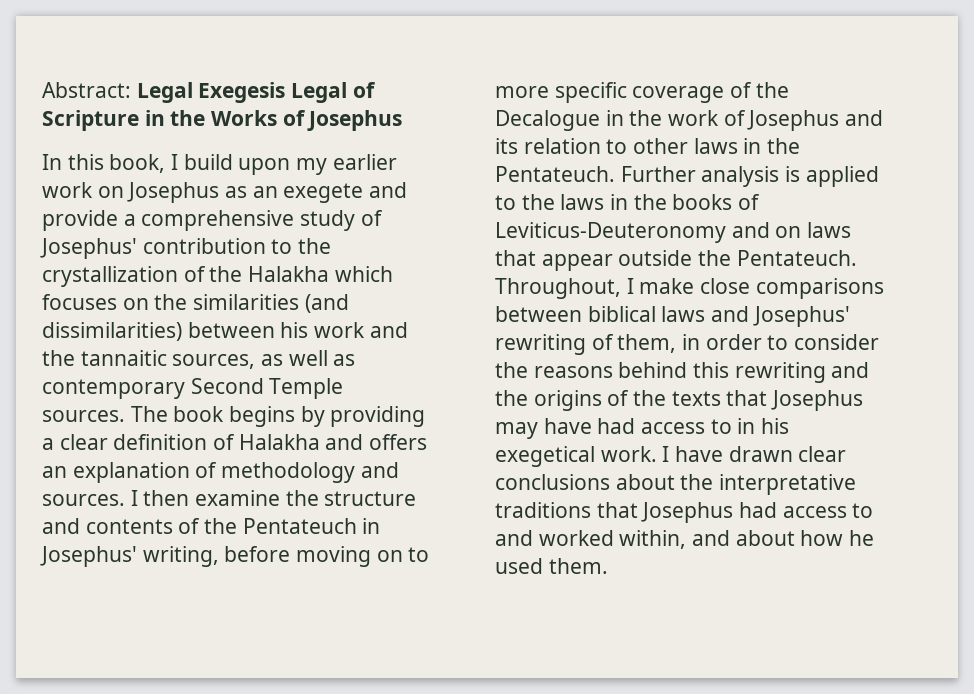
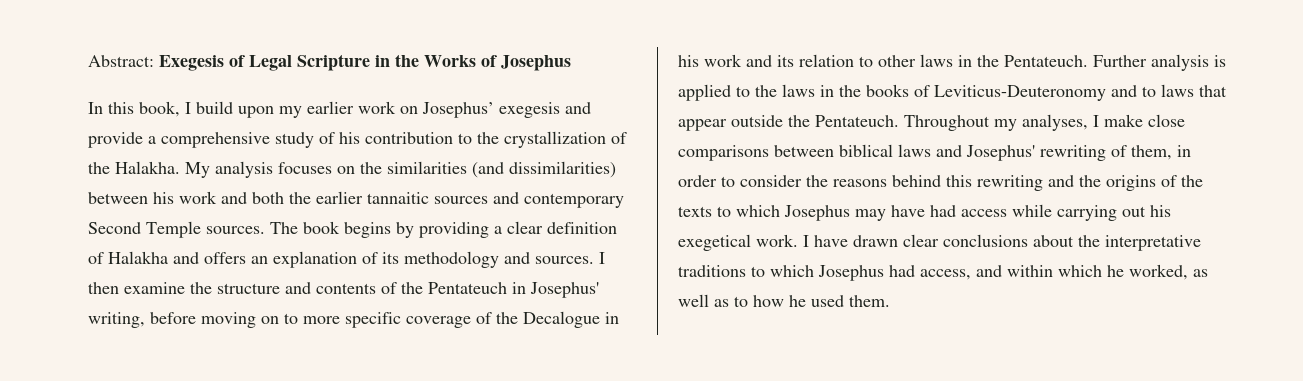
- Abstract: Legal Exegesis Legal of Scripture in the Works of Josephus
+ Abstract: Exegesis of Legal Scripture in the Works of Josephus
- In this book, I build upon my earlier work on Josephus as an exegete and provide a comprehensive study of Josephus' contribution to the crystallization of the Halakha which focuses on the similarities (and dissimilarities) between his work and the tannaitic sources, as well as contemporary Second Temple sources.
+ In this book, I build upon my earlier work on Josephus’ exegesis and provide a comprehensive study of his contribution to the crystallization of the Halakha. My analysis focuses on the similarities (and dissimilarities) between his work and both the earlier tannaitic sources and contemporary Second Temple sources.
- The book begins by providing a clear definition of Halakha and offers an explanation of methodology and sources.
+ The book begins by providing a clear definition of Halakha and offers an explanation of its methodology and sources.
- I then examine the structure and contents of the Pentateuch in Josephus' writing, before moving on to more specific coverage of the Decalogue in the work of Josephus and its relation to other laws in the Pentateuch.
+ I then examine the structure and contents of the Pentateuch in Josephus' writing, before moving on to more specific coverage of the Decalogue in his work and its relation to other laws in the Pentateuch.
- Further analysis is applied to the laws in the books of Leviticus-Deuteronomy and on laws that appear outside the Pentateuch.
+ Further analysis is applied to the laws in the books of Leviticus-Deuteronomy and to laws that appear outside the Pentateuch.
- Throughout, I make close comparisons between biblical laws and Josephus' rewriting of them, in order to consider the reasons behind this rewriting and the origins of the texts that Josephus may have had access to in his exegetical work.
+ Throughout my analyses, I make close comparisons between biblical laws and Josephus' rewriting of them, in order to consider the reasons behind this rewriting and the origins of the texts to which Josephus may have had access while carrying out his exegetical work.
- I have drawn clear conclusions about the interpretative traditions that Josephus had access to and worked within, and about how he used them.
+ I have drawn clear conclusions about the interpretative traditions to which Josephus had access, and within which he worked, as well as to how he used them.

